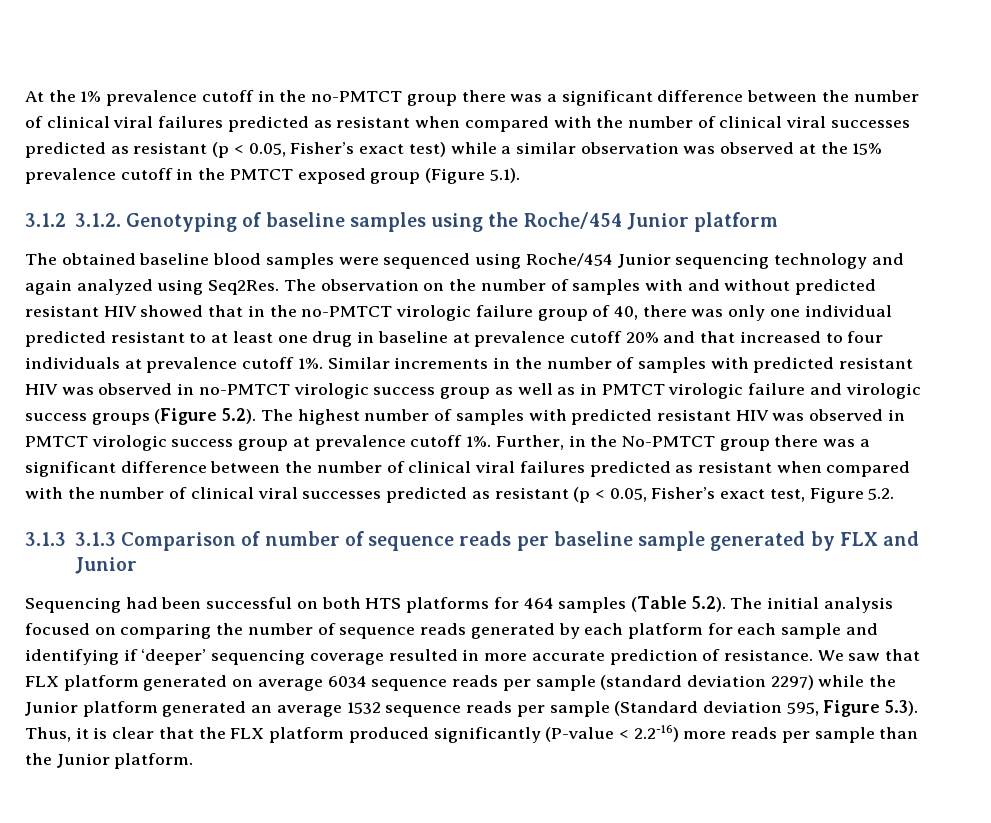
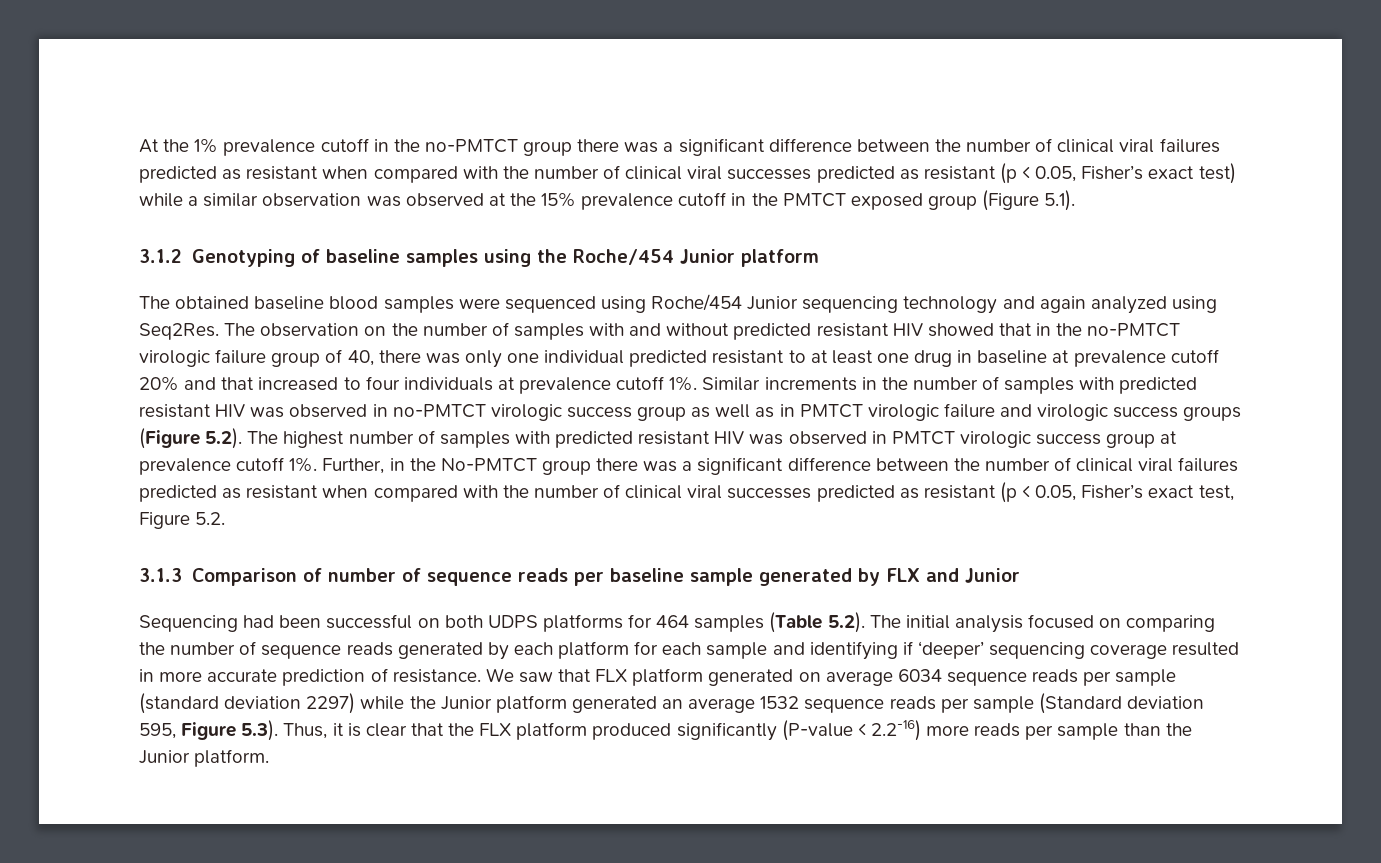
- 3.1.2 3.1.2. Genotyping of baseline samples using the Roche/454 Junior platform
+ 3.1.2 Genotyping of baseline samples using the Roche/454 Junior platform
- 3.1.3 3.1.3 Comparison of number of sequence reads per baseline sample generated by FLX and Junior
+ 3.1.3 Comparison of number of sequence reads per baseline sample generated by FLX and Junior
- Sequencing had been successful on both HTS platforms for 464 samples (Table 5.2). The initial analysis focused on comparing the number of sequence reads generated by each platform for each sample and identifying if ‘deeper’ sequencing coverage resulted in more accurate prediction of resistance.
+ Sequencing had been successful on both UDPS platforms for 464 samples (Table 5.2). The initial analysis focused on comparing the number of sequence reads generated by each platform for each sample and identifying if ‘deeper’ sequencing coverage resulted in more accurate prediction of resistance.

